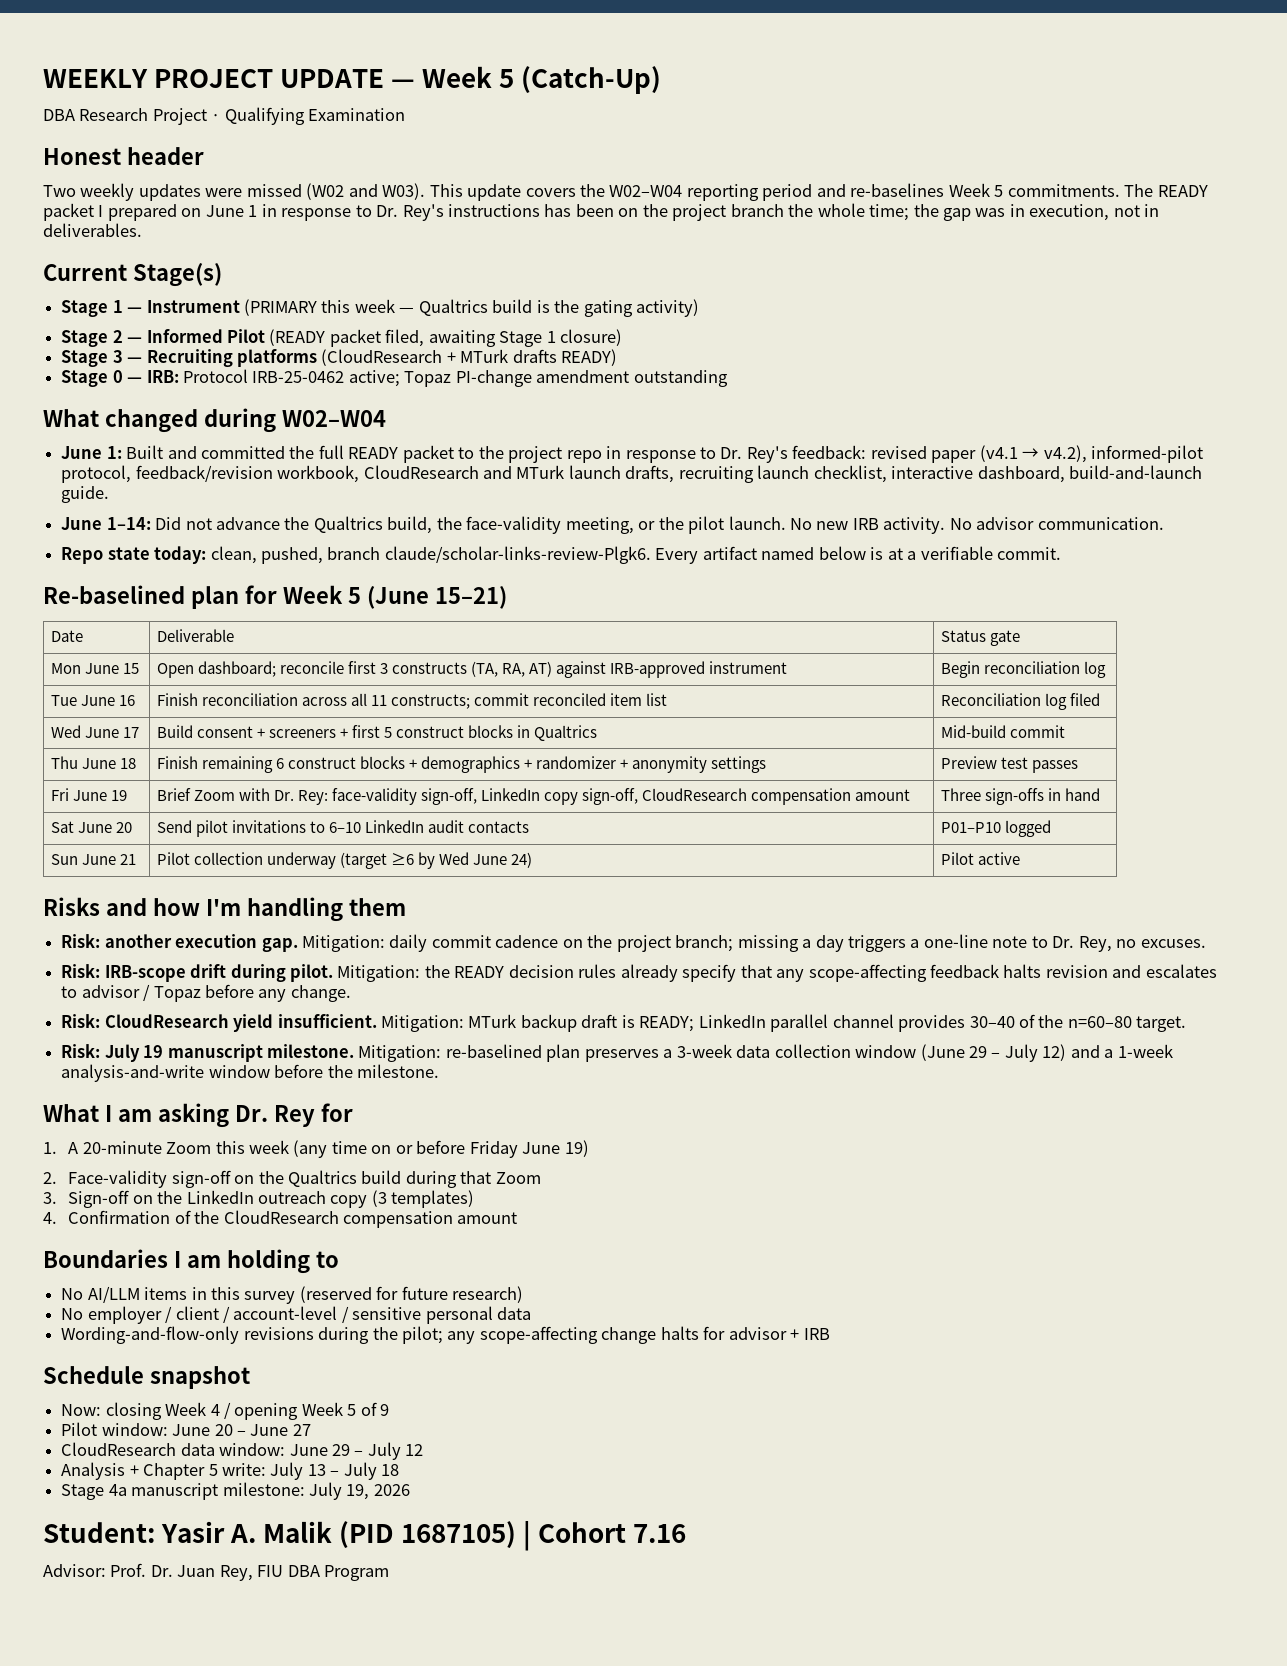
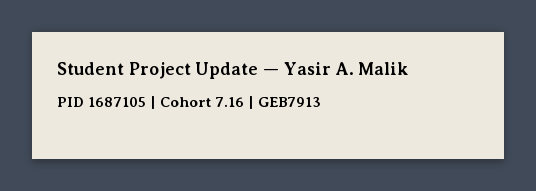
- WEEKLY PROJECT UPDATE — Week 5 (Catch-Up)
- DBA Research Project · Qualifying Examination
- Honest header
- Two weekly updates were missed (W02 and W03). This update covers the W02–W04 reporting period and re-baselines Week 5 commitments. The READY packet I prepared on June 1 in response to Dr. Rey's instructions has been on the project branch the whole time; the gap was in execution, not in deliverables.
- Current Stage(s)
- Stage 1 — Instrument (PRIMARY this week — Qualtrics build is the gating activity)
- Stage 2 — Informed Pilot (READY packet filed, awaiting Stage 1 closure)
- Stage 3 — Recruiting platforms (CloudResearch + MTurk drafts READY)
- Stage 0 — IRB: Protocol IRB-25-0462 active; Topaz PI-change amendment outstanding
- What changed during W02–W04
- June 1: Built and committed the full READY packet to the project repo in response to Dr. Rey's feedback: revised paper (v4.1 → v4.2), informed-pilot protocol, feedback/revision workbook, CloudResearch and MTurk launch drafts, recruiting launch checklist, interactive dashboard, build-and-launch guide.
- June 1–14: Did not advance the Qualtrics build, the face-validity meeting, or the pilot launch. No new IRB activity. No advisor communication.
- Repo state today: clean, pushed, branch claude/scholar-links-review-Plgk6. Every artifact named below is at a verifiable commit.
- Re-baselined plan for Week 5 (June 15–21)
- Date | Deliverable | Status gate
- Mon June 15 | Open dashboard; reconcile first 3 constructs (TA, RA, AT) against IRB-approved instrument | Begin reconciliation log
- Tue June 16 | Finish reconciliation across all 11 constructs; commit reconciled item list | Reconciliation log filed
- Wed June 17 | Build consent + screeners + first 5 construct blocks in Qualtrics | Mid-build commit
- Thu June 18 | Finish remaining 6 construct blocks + demographics + randomizer + anonymity settings | Preview test passes
- Fri June 19 | Brief Zoom with Dr. Rey: face-validity sign-off, LinkedIn copy sign-off, CloudResearch compensation amount | Three sign-offs in hand
- Sat June 20 | Send pilot invitations to 6–10 LinkedIn audit contacts | P01–P10 logged
- Sun June 21 | Pilot collection underway (target ≥6 by Wed June 24) | Pilot active
- Risks and how I'm handling them
- Risk: another execution gap. Mitigation: daily commit cadence on the project branch; missing a day triggers a one-line note to Dr. Rey, no excuses.
- Risk: IRB-scope drift during pilot. Mitigation: the READY decision rules already specify that any scope-affecting feedback halts revision and escalates to advisor / Topaz before any change.
- Risk: CloudResearch yield insufficient. Mitigation: MTurk backup draft is READY; LinkedIn parallel channel provides 30–40 of the n=60–80 target.
- Risk: July 19 manuscript milestone. Mitigation: re-baselined plan preserves a 3-week data collection window (June 29 – July 12) and a 1-week analysis-and-write window before the milestone.
- What I am asking Dr. Rey for
- 1. A 20-minute Zoom this week (any time on or before Friday June 19)
- 2. Face-validity sign-off on the Qualtrics build during that Zoom
- 3. Sign-off on the LinkedIn outreach copy (3 templates)
- 4. Confirmation of the CloudResearch compensation amount
- Boundaries I am holding to
- No AI/LLM items in this survey (reserved for future research)
- No employer / client / account-level / sensitive personal data
- Wording-and-flow-only revisions during the pilot; any scope-affecting change halts for advisor + IRB
- Schedule snapshot
- Now: closing Week 4 / opening Week 5 of 9
- Pilot window: June 20 – June 27
- CloudResearch data window: June 29 – July 12
- Analysis + Chapter 5 write: July 13 – July 18
- Stage 4a manuscript milestone: July 19, 2026
- Student: Yasir A. Malik (PID 1687105) | Cohort 7.16
- Advisor: Prof. Dr. Juan Rey, FIU DBA Program
+ Student Project Update — Yasir A. Malik
+ PID 1687105 | Cohort 7.16 | GEB7913

